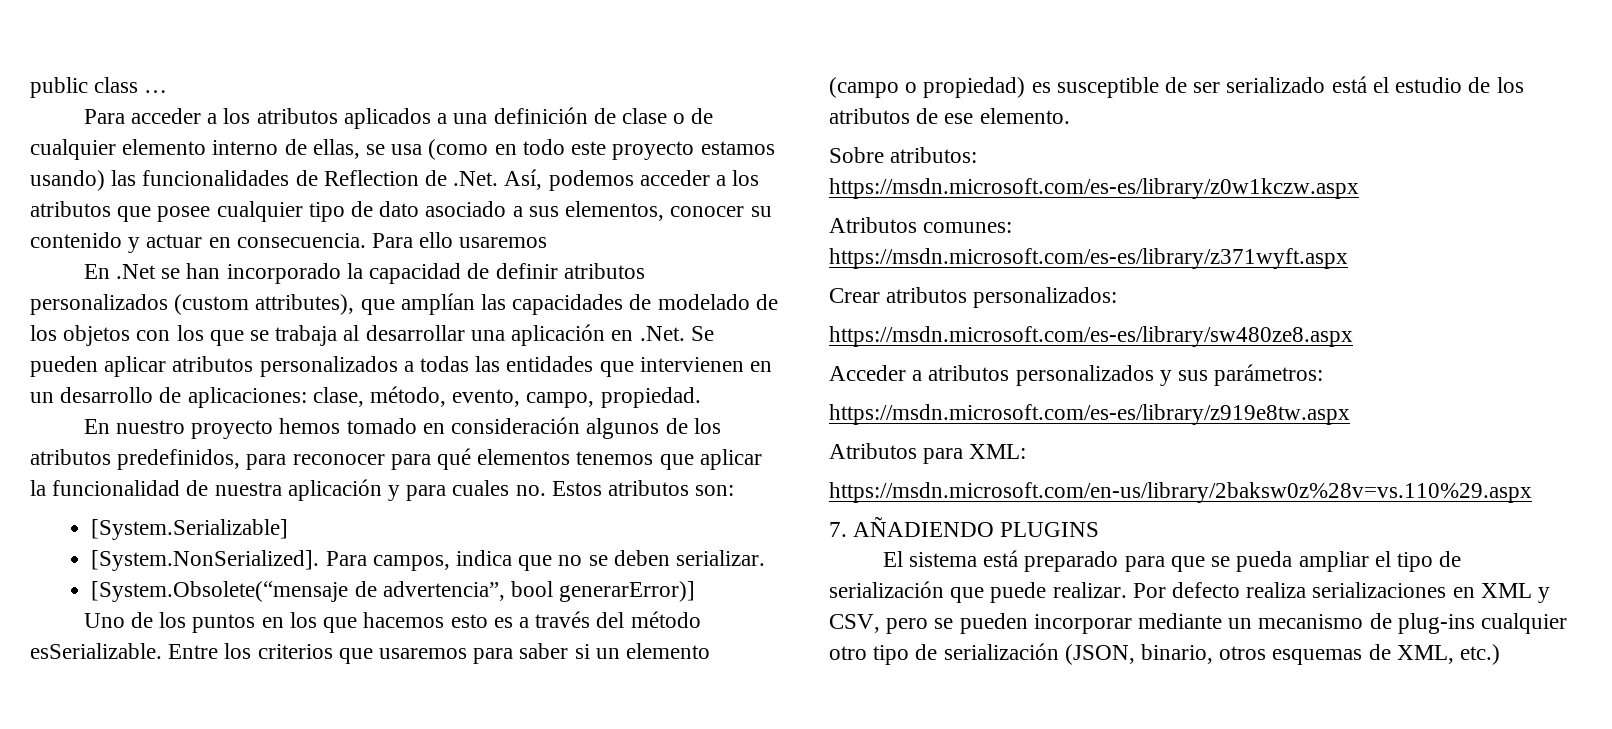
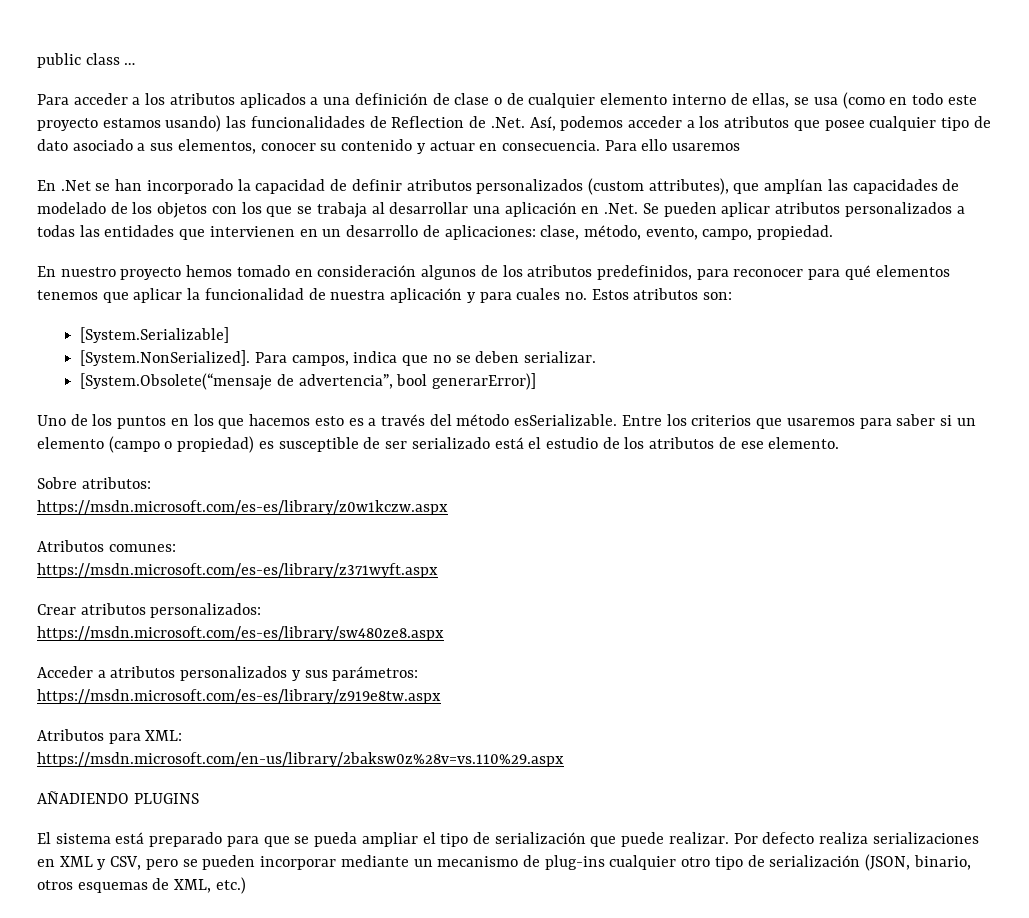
- 7. AÑADIENDO PLUGINS
+ AÑADIENDO PLUGINS

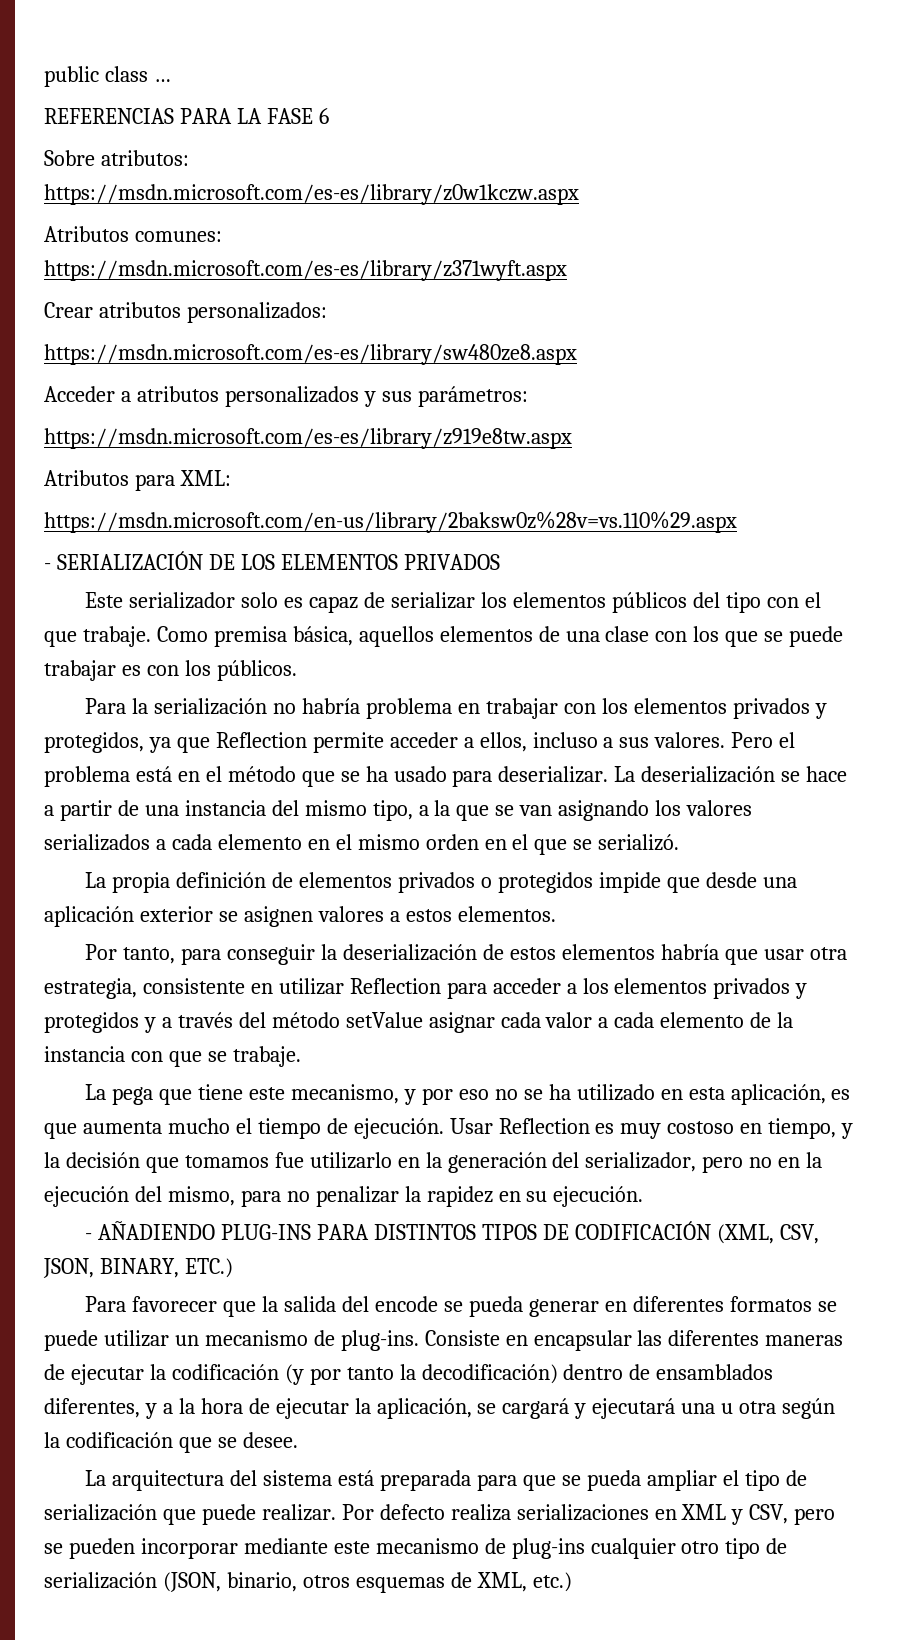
- Para acceder a los atributos aplicados a una definición de clase o de cualquier elemento interno de ellas, se usa (como en todo este proyecto estamos usando) las funcionalidades de Reflection de .Net. Así, podemos acceder a los atributos que posee cualquier tipo de dato asociado a sus elementos, conocer su contenido y actuar en consecuencia. Para ello usaremos
- En .Net se han incorporado la capacidad de definir atributos personalizados (custom attributes), que amplían las capacidades de modelado de los objetos con los que se trabaja al desarrollar una aplicación en .Net. Se pueden aplicar atributos personalizados a todas las entidades que intervienen en un desarrollo de aplicaciones: clase, método, evento, campo, propiedad.
- En nuestro proyecto hemos tomado en consideración algunos de los atributos predefinidos, para reconocer para qué elementos tenemos que aplicar la funcionalidad de nuestra aplicación y para cuales no. Estos atributos son:
- [System.Serializable]
- [System.NonSerialized]. Para campos, indica que no se deben serializar.
- [System.Obsolete(“mensaje de advertencia”, bool generarError)]
- Uno de los puntos en los que hacemos esto es a través del método esSerializable. Entre los criterios que usaremos para saber si un elemento (campo o propiedad) es susceptible de ser serializado está el estudio de los atributos de ese elemento.
+ REFERENCIAS PARA LA FASE 6
- AÑADIENDO PLUGINS
- El sistema está preparado para que se pueda ampliar el tipo de serialización que puede realizar.
+ - SERIALIZACIÓN DE LOS ELEMENTOS PRIVADOS
+ Este serializador solo es capaz de serializar los elementos públicos del tipo con el que trabaje. Como premisa básica, aquellos elementos de una clase con los que se puede trabajar es con los públicos.
+ Para la serialización no habría problema en trabajar con los elementos privados y protegidos, ya que Reflection permite acceder a ellos, incluso a sus valores. Pero el problema está en el método que se ha usado para deserializar. La deserialización se hace a partir de una instancia del mismo tipo, a la que se van asignando los valores serializados a cada elemento en el mismo orden en el que se serializó.
+ La propia definición de elementos privados o protegidos impide que desde una aplicación exterior se asignen valores a estos elementos.
+ Por tanto, para conseguir la deserialización de estos elementos habría que usar otra estrategia, consistente en utilizar Reflection para acceder a los elementos privados y protegidos y a través del método setValue asignar cada valor a cada elemento de la instancia con que se trabaje.
+ La pega que tiene este mecanismo, y por eso no se ha utilizado en esta aplicación, es que aumenta mucho el tiempo de ejecución. Usar Reflection es muy costoso en tiempo, y la decisión que tomamos fue utilizarlo en la generación del serializador, pero no en la ejecución del mismo, para no penalizar la rapidez en su ejecución.
+ - AÑADIENDO PLUG-INS PARA DISTINTOS TIPOS DE CODIFICACIÓN (XML, CSV, JSON, BINARY, ETC.)
+ Para favorecer que la salida del encode se pueda generar en diferentes formatos se puede utilizar un mecanismo de plug-ins. Consiste en encapsular las diferentes maneras de ejecutar la codificación (y por tanto la decodificación) dentro de ensamblados diferentes, y a la hora de ejecutar la aplicación, se cargará y ejecutará una u otra según la codificación que se desee.
+ La arquitectura del sistema está preparada para que se pueda ampliar el tipo de serialización que puede realizar.
- Por defecto realiza serializaciones en XML y CSV, pero se pueden incorporar mediante un mecanismo de plug-ins cualquier otro tipo de serialización (JSON, binario, otros esquemas de XML, etc.)
+ Por defecto realiza serializaciones en XML y CSV, pero se pueden incorporar mediante este mecanismo de plug-ins cualquier otro tipo de serialización (JSON, binario, otros esquemas de XML, etc.)

